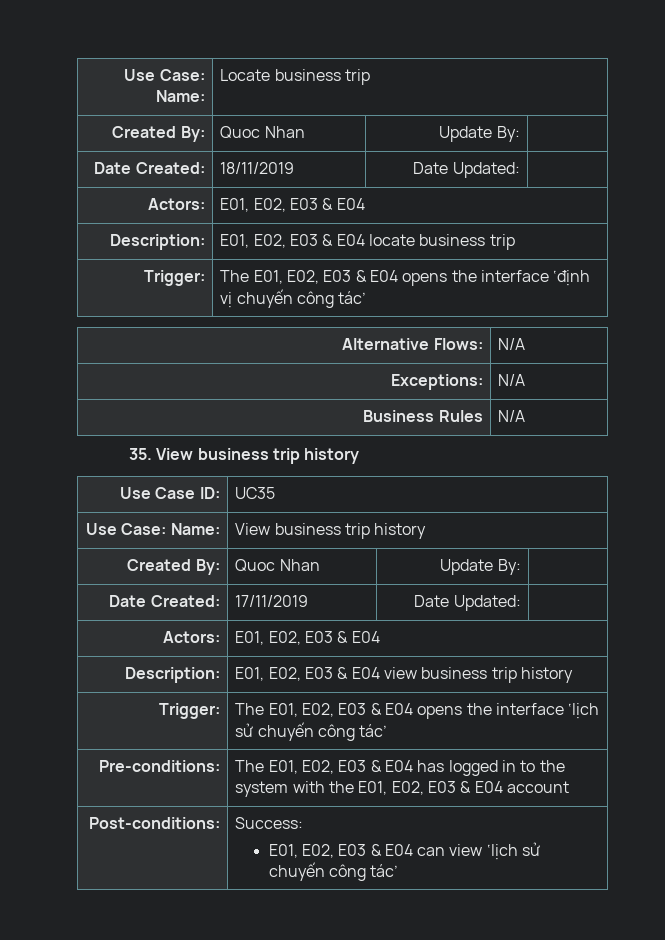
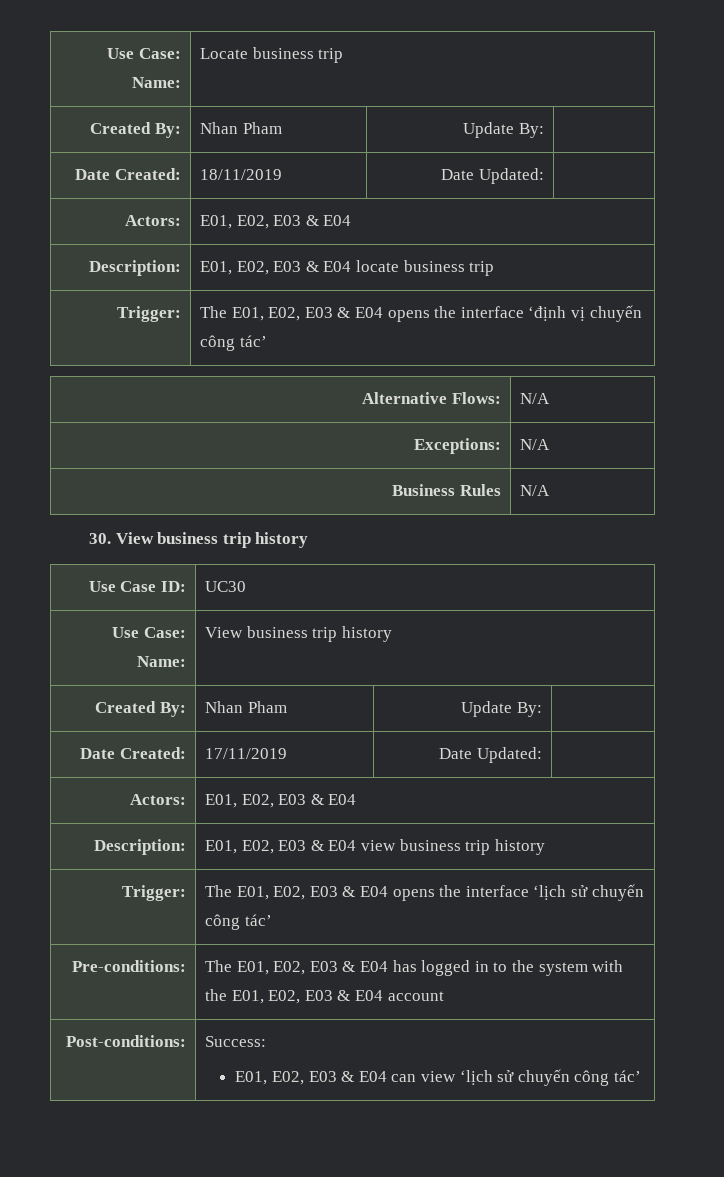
  Use Case: Name: | Locate business trip
- Created By: | Quoc Nhan | Update By: |
+ Created By: | Nhan Pham | Update By: |
- 35. View business trip history
+ 30. View business trip history
- Use Case ID: | UC35
+ Use Case ID: | UC30
  Use Case: Name: | View business trip history
- Created By: | Quoc Nhan | Update By: |
+ Created By: | Nhan Pham | Update By: |

